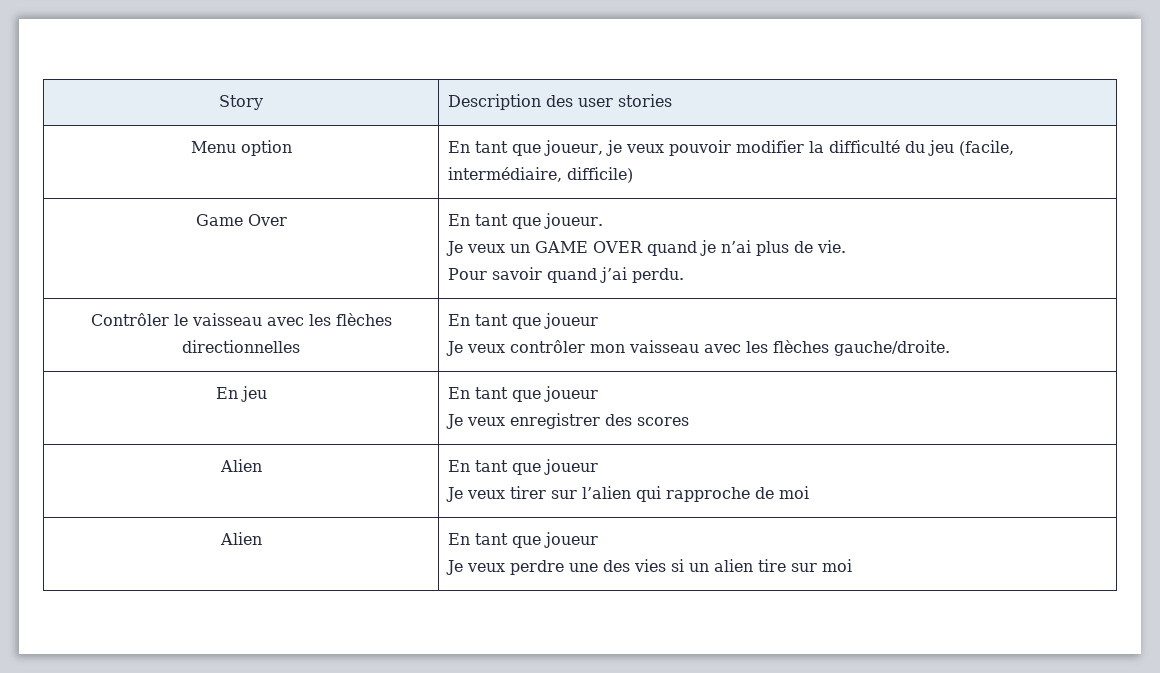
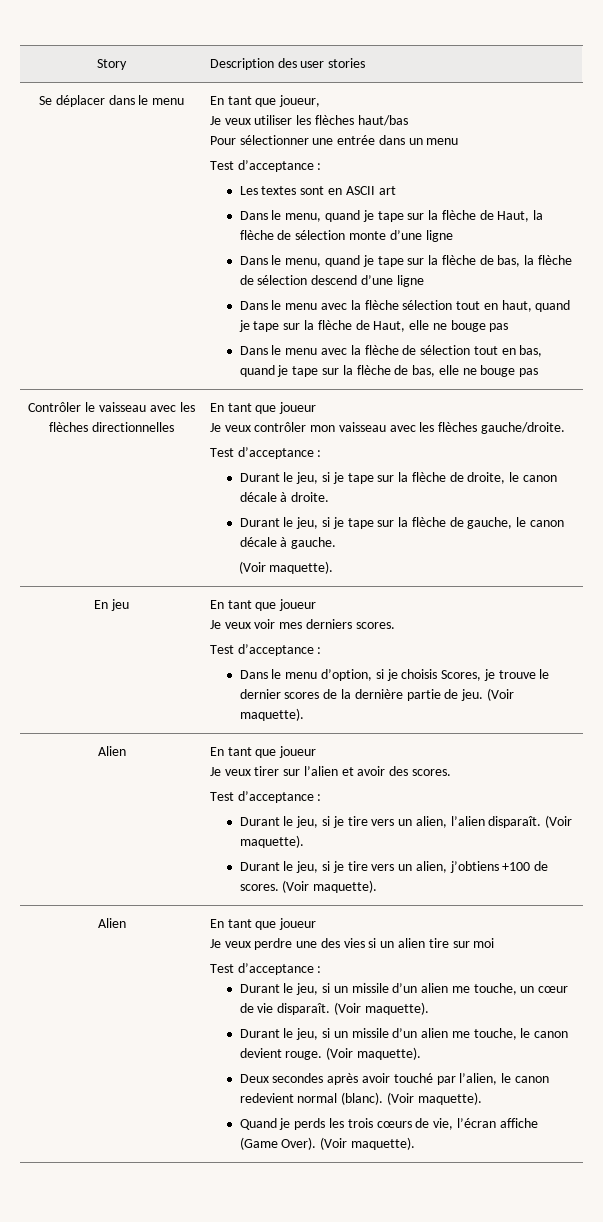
- Menu option
+ Se déplacer dans le menu
- En tant que joueur, je veux pouvoir modifier la difficulté du jeu (facile, intermédiaire, difficile)
- Game Over | En tant que joueur.
- Je veux un GAME OVER quand je n’ai plus de vie.
- Pour savoir quand j’ai perdu.
+ En tant que joueur,
+ Je veux utiliser les flèches haut/bas
+ Pour sélectionner une entrée dans un menu
+ Test d’acceptance :
+ Les textes sont en ASCII art
+ Dans le menu, quand je tape sur la flèche de Haut, la flèche de sélection monte d’une ligne
+ Dans le menu, quand je tape sur la flèche de bas, la flèche de sélection descend d’une ligne
+ Dans le menu avec la flèche sélection tout en haut, quand je tape sur la flèche de Haut, elle ne bouge pas
+ Dans le menu avec la flèche de sélection tout en bas, quand je tape sur la flèche de bas, elle ne bouge pas
  Je veux contrôler mon vaisseau avec les flèches gauche/droite.
+ Test d’acceptance :
+ Durant le jeu, si je tape sur la flèche de droite, le canon décale à droite.
+ Durant le jeu, si je tape sur la flèche de gauche, le canon décale à gauche.
+ (Voir maquette).
  En jeu | En tant que joueur
- Je veux enregistrer des scores
+ Je veux voir mes derniers scores.
+ Test d’acceptance :
+ Dans le menu d’option, si je choisis Scores, je trouve le dernier scores de la dernière partie de jeu. (Voir maquette).
- Je veux tirer sur l’alien qui rapproche de moi
+ Je veux tirer sur l’alien et avoir des scores.
+ Test d’acceptance :
+ Durant le jeu, si je tire vers un alien, l’alien disparaît. (Voir maquette).
+ Durant le jeu, si je tire vers un alien, j’obtiens +100 de scores. (Voir maquette).
  Je veux perdre une des vies si un alien tire sur moi
+ Test d’acceptance :
+ Durant le jeu, si un missile d’un alien me touche, un cœur de vie disparaît. (Voir maquette).
+ Durant le jeu, si un missile d’un alien me touche, le canon devient rouge. (Voir maquette).
+ Deux secondes après avoir touché par l’alien, le canon redevient normal (blanc). (Voir maquette).
+ Quand je perds les trois cœurs de vie, l’écran affiche (Game Over). (Voir maquette).

